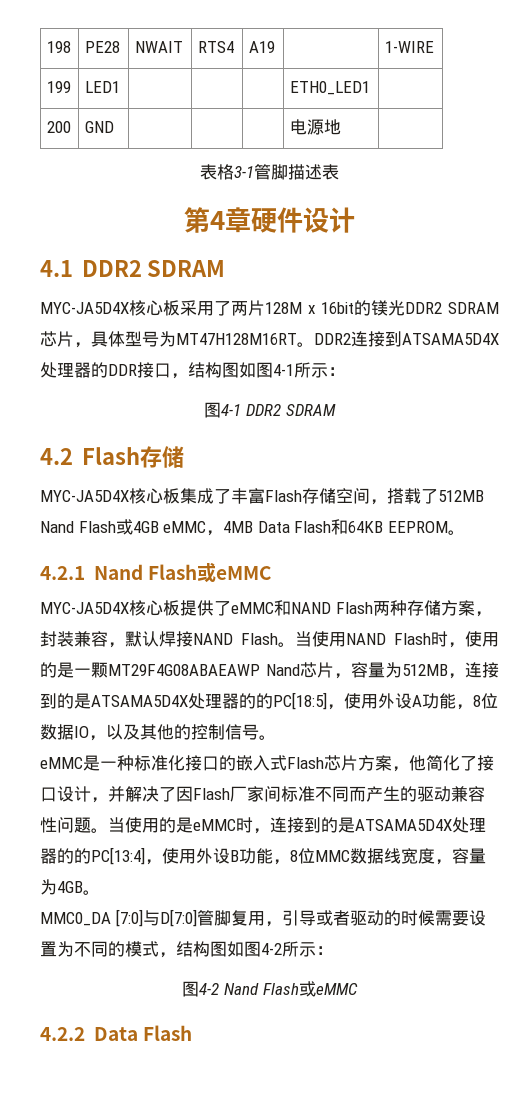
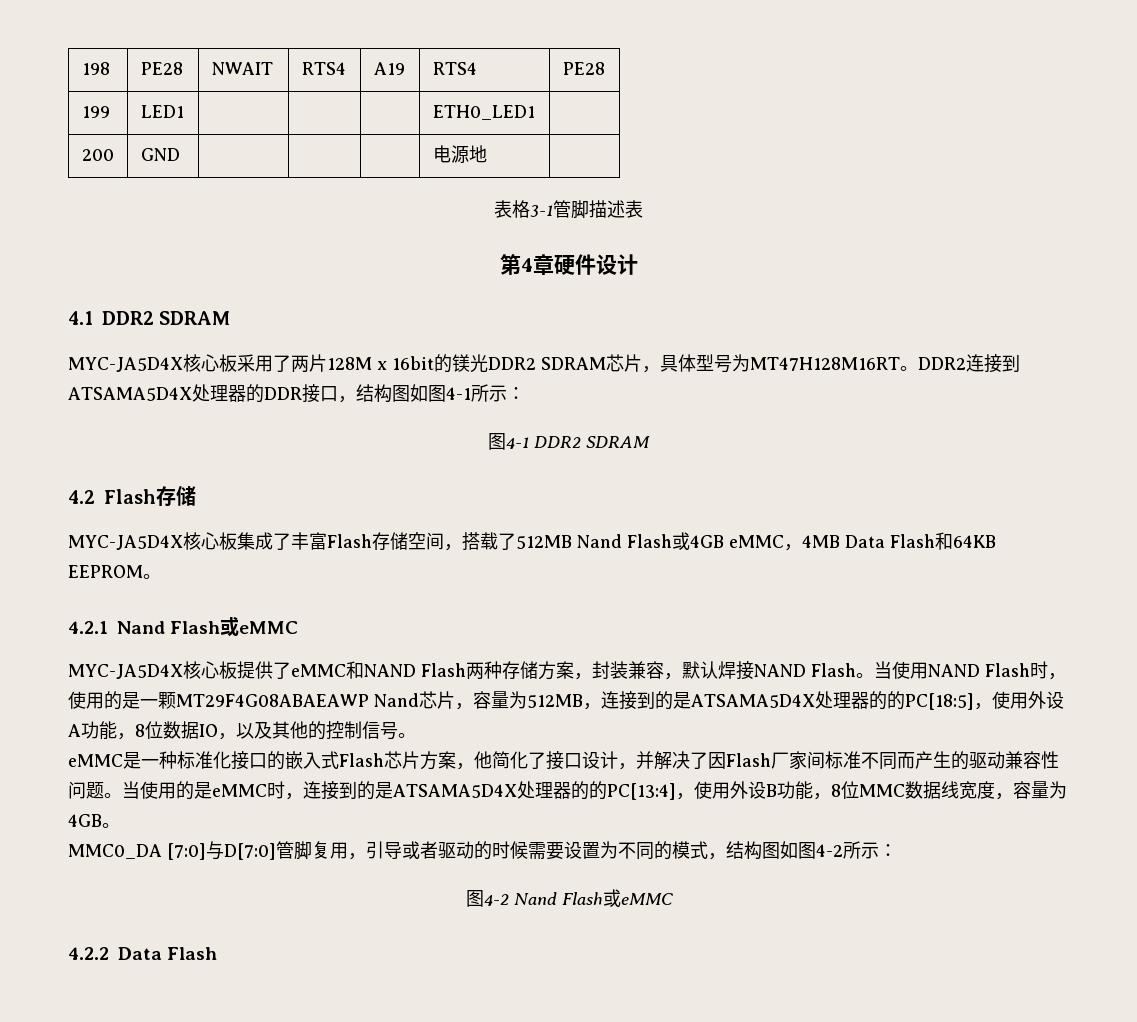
- 198 | PE28 | NWAIT | RTS4 | A19 | | 1-WIRE
+ 198 | PE28 | NWAIT | RTS4 | A19 | RTS4 | PE28

